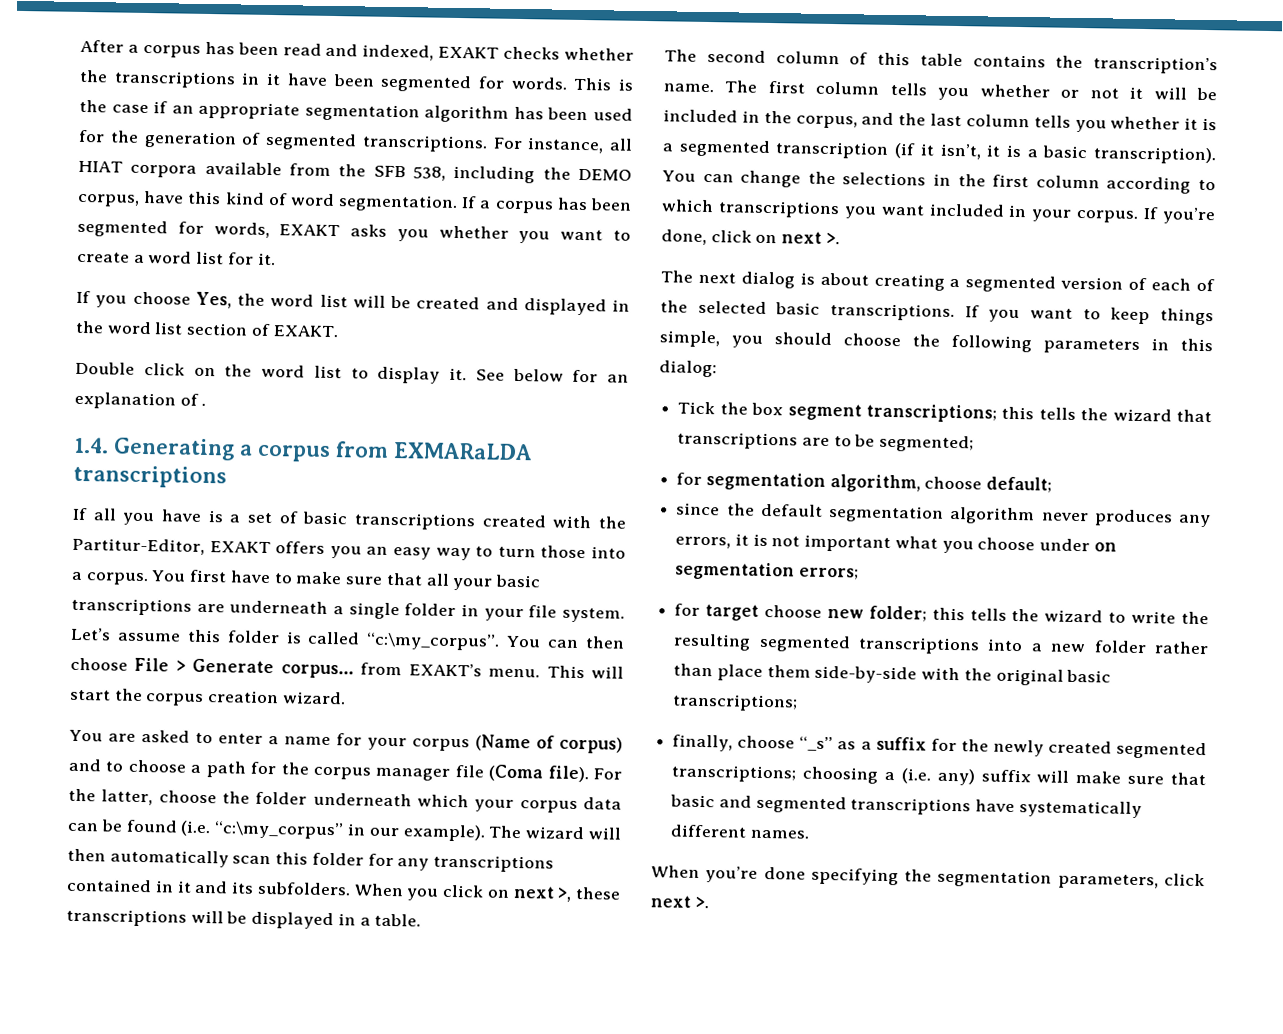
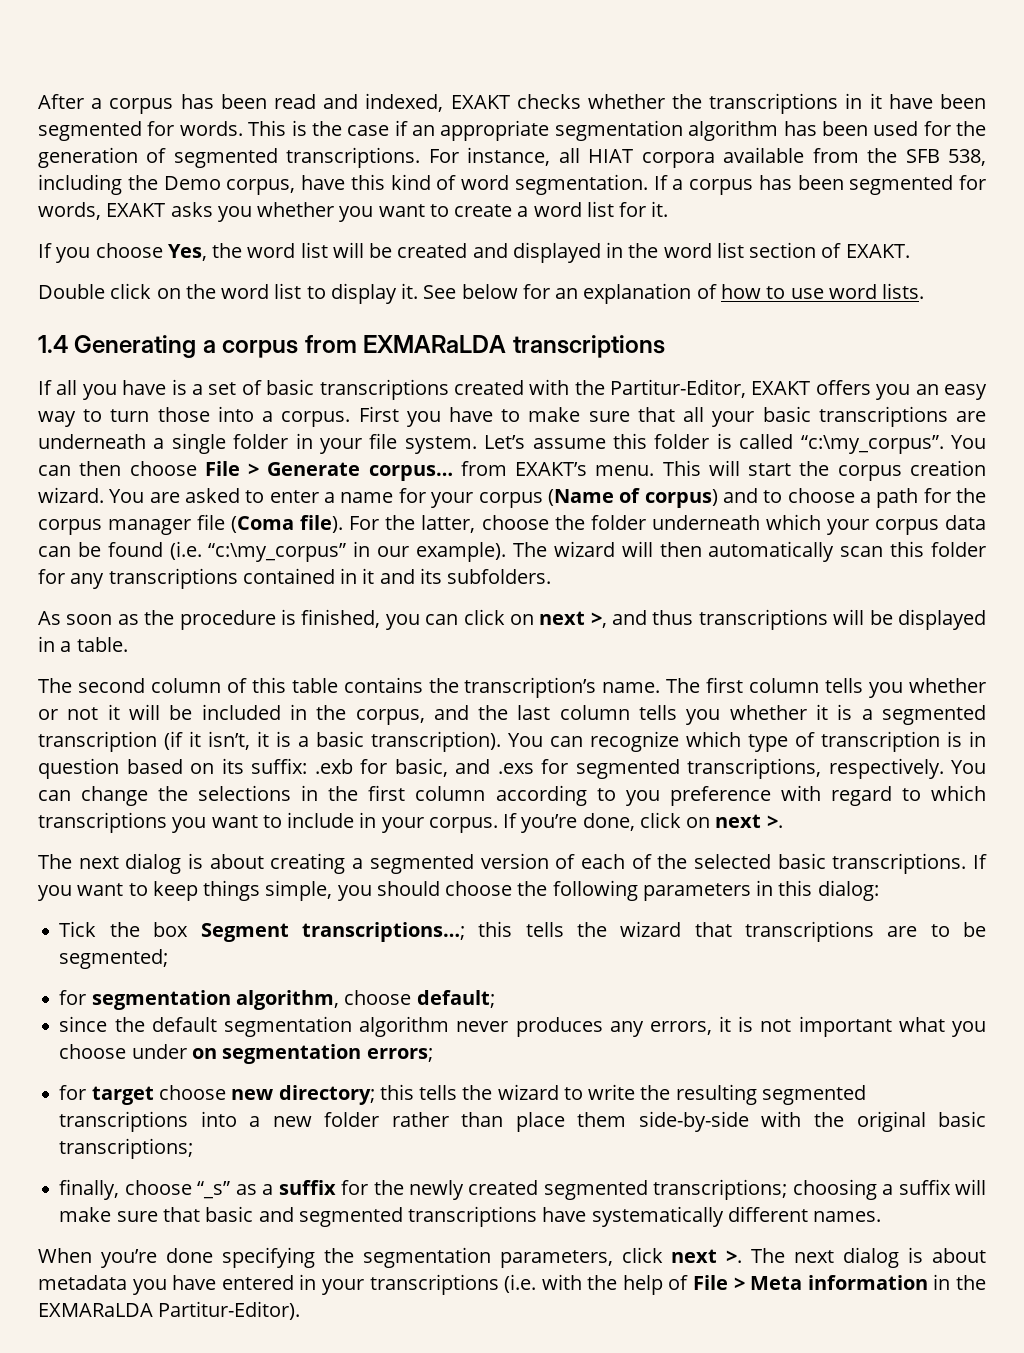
- For instance, all HIAT corpora available from the SFB 538, including the DEMO corpus, have this kind of word segmentation.
+ For instance, all HIAT corpora available from the SFB 538, including the Demo corpus, have this kind of word segmentation.
- See below for an explanation of .
- 1.4. Generating a corpus from EXMARaLDA transcriptions
+ See below for an explanation of how to use word lists.
+ 1.4 Generating a corpus from EXMARaLDA transcriptions
- You first have to make sure that all your basic transcriptions are underneath a single folder in your file system.
+ First you have to make sure that all your basic transcriptions are underneath a single folder in your file system.
- This will start the corpus creation wizard.
- You are asked to enter a name for your corpus (Name of corpus) and to choose a path for the corpus manager file (Coma file).
+ This will start the corpus creation wizard. You are asked to enter a name for your corpus (Name of corpus) and to choose a path for the corpus manager file (Coma file).
- The wizard will then automatically scan this folder for any transcriptions contained in it and its subfolders. When you click on next >, these transcriptions will be displayed in a table.
+ The wizard will then automatically scan this folder for any transcriptions contained in it and its subfolders.
+ As soon as the procedure is finished, you can click on next >, and thus transcriptions will be displayed in a table.
- You can change the selections in the first column according to which transcriptions you want included in your corpus.
+ You can recognize which type of transcription is in question based on its suffix: .exb for basic, and .exs for segmented transcriptions, respectively. You can change the selections in the first column according to you preference with regard to which transcriptions you want to include in your corpus.
- Tick the box segment transcriptions; this tells the wizard that transcriptions are to be segmented;
+ Tick the box Segment transcriptions…; this tells the wizard that transcriptions are to be segmented;
- for target choose new folder; this tells the wizard to write the resulting segmented transcriptions into a new folder rather than place them side-by-side with the original basic transcriptions;
+ for target choose new directory; this tells the wizard to write the resulting segmented transcriptions into a new folder rather than place them side-by-side with the original basic transcriptions;
- finally, choose “_s” as a suffix for the newly created segmented transcriptions; choosing a (i.e. any) suffix will make sure that basic and segmented transcriptions have systematically different names.
+ finally, choose “_s” as a suffix for the newly created segmented transcriptions; choosing a suffix will make sure that basic and segmented transcriptions have systematically different names.
+ The next dialog is about metadata you have entered in your transcriptions (i.e. with the help of File > Meta information in the EXMARaLDA Partitur-Editor).

